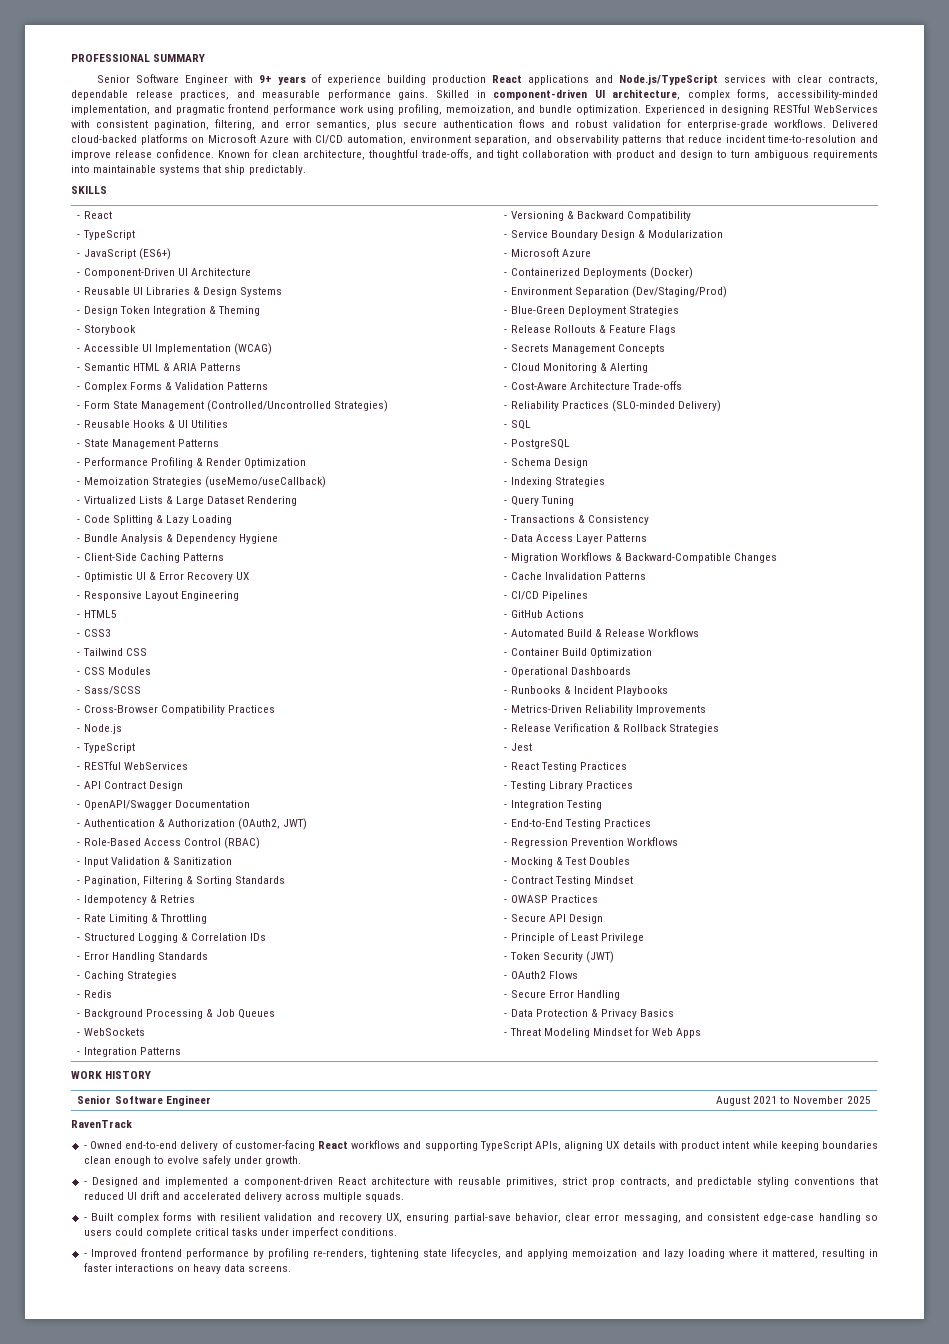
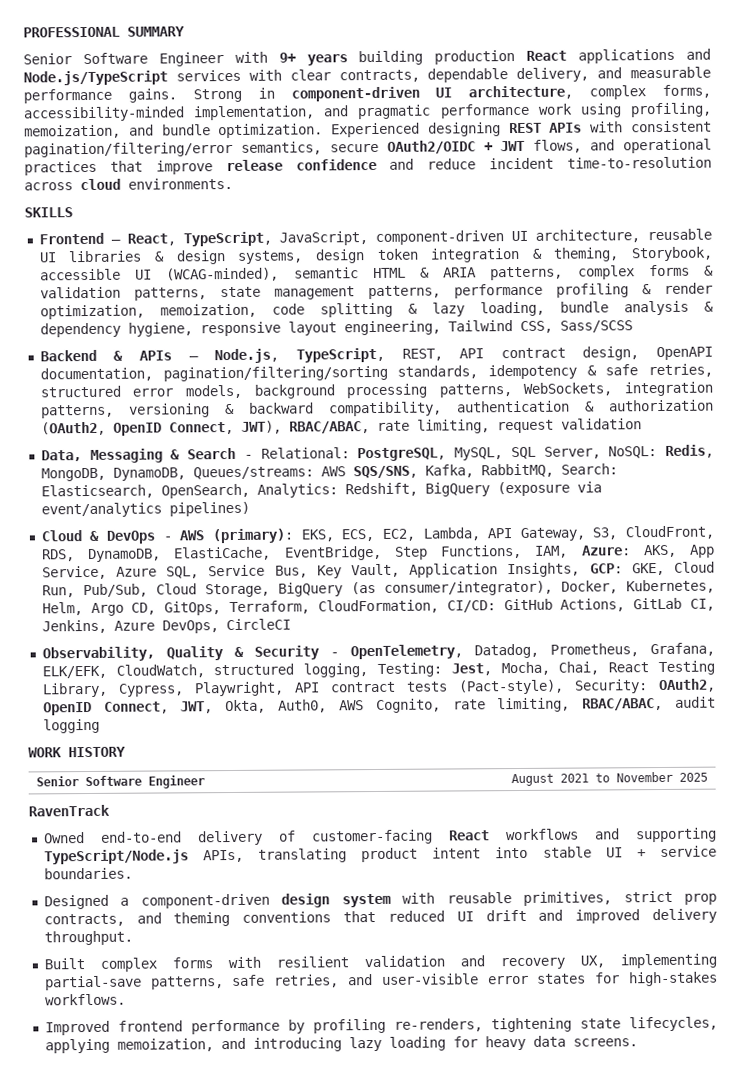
- Senior Software Engineer with 9+ years of experience building production React applications and Node.js/TypeScript services with clear contracts, dependable release practices, and measurable performance gains.
+ Senior Software Engineer with 9+ years building production React applications and Node.js/TypeScript services with clear contracts, dependable delivery, and measurable performance gains.
- Skilled in component-driven UI architecture, complex forms, accessibility-minded implementation, and pragmatic frontend performance work using profiling, memoization, and bundle optimization.
+ Strong in component-driven UI architecture, complex forms, accessibility-minded implementation, and pragmatic performance work using profiling, memoization, and bundle optimization.
- Experienced in designing RESTful WebServices with consistent pagination, filtering, and error semantics, plus secure authentication flows and robust validation for enterprise-grade workflows. Delivered cloud-backed platforms on Microsoft Azure with CI/CD automation, environment separation, and observability patterns that reduce incident time-to-resolution and improve release confidence. Known for clean architecture, thoughtful trade-offs, and tight collaboration with product and design to turn ambiguous requirements into maintainable systems that ship predictably.
+ Experienced designing REST APIs with consistent pagination/filtering/error semantics, secure OAuth2/OIDC + JWT flows, and operational practices that improve release confidence and reduce incident time-to-resolution across cloud environments.
  SKILLS
- - React
- - TypeScript
- - JavaScript (ES6+)
- - Component-Driven UI Architecture
- - Reusable UI Libraries & Design Systems
- - Design Token Integration & Theming
- - Storybook
- - Accessible UI Implementation (WCAG)
- - Semantic HTML & ARIA Patterns
- - Complex Forms & Validation Patterns
- - Form State Management (Controlled/Uncontrolled Strategies)
- - Reusable Hooks & UI Utilities
- - State Management Patterns
- - Performance Profiling & Render Optimization
- - Memoization Strategies (useMemo/useCallback)
- - Virtualized Lists & Large Dataset Rendering
- - Code Splitting & Lazy Loading
- - Bundle Analysis & Dependency Hygiene
- - Client-Side Caching Patterns
- - Optimistic UI & Error Recovery UX
- - Responsive Layout Engineering
- - HTML5
- - CSS3
- - Tailwind CSS
- - CSS Modules
- - Sass/SCSS
- - Cross-Browser Compatibility Practices
- - Node.js
- - TypeScript
- - RESTful WebServices
- - API Contract Design
- - OpenAPI/Swagger Documentation
- - Authentication & Authorization (OAuth2, JWT)
- - Role-Based Access Control (RBAC)
- - Input Validation & Sanitization
- - Pagination, Filtering & Sorting Standards
- - Idempotency & Retries
- - Rate Limiting & Throttling
- - Structured Logging & Correlation IDs
- - Error Handling Standards
- - Caching Strategies
- - Redis
- - Background Processing & Job Queues
- - WebSockets
- - Integration Patterns | - Versioning & Backward Compatibility
- - Service Boundary Design & Modularization
- - Microsoft Azure
- - Containerized Deployments (Docker)
- - Environment Separation (Dev/Staging/Prod)
- - Blue-Green Deployment Strategies
- - Release Rollouts & Feature Flags
- - Secrets Management Concepts
- - Cloud Monitoring & Alerting
- - Cost-Aware Architecture Trade-offs
- - Reliability Practices (SLO-minded Delivery)
- - SQL
- - PostgreSQL
- - Schema Design
- - Indexing Strategies
- - Query Tuning
- - Transactions & Consistency
- - Data Access Layer Patterns
- - Migration Workflows & Backward-Compatible Changes
- - Cache Invalidation Patterns
- - CI/CD Pipelines
- - GitHub Actions
- - Automated Build & Release Workflows
- - Container Build Optimization
- - Operational Dashboards
- - Runbooks & Incident Playbooks
- - Metrics-Driven Reliability Improvements
- - Release Verification & Rollback Strategies
- - Jest
- - React Testing Practices
- - Testing Library Practices
- - Integration Testing
- - End-to-End Testing Practices
- - Regression Prevention Workflows
- - Mocking & Test Doubles
- - Contract Testing Mindset
- - OWASP Practices
- - Secure API Design
- - Principle of Least Privilege
- - Token Security (JWT)
- - OAuth2 Flows
- - Secure Error Handling
- - Data Protection & Privacy Basics
- - Threat Modeling Mindset for Web Apps
+ Frontend — React, TypeScript, JavaScript, component-driven UI architecture, reusable UI libraries & design systems, design token integration & theming, Storybook, accessible UI (WCAG-minded), semantic HTML & ARIA patterns, complex forms & validation patterns, state management patterns, performance profiling & render optimization, memoization, code splitting & lazy loading, bundle analysis & dependency hygiene, responsive layout engineering, Tailwind CSS, Sass/SCSS
+ Backend & APIs — Node.js, TypeScript, REST, API contract design, OpenAPI documentation, pagination/filtering/sorting standards, idempotency & safe retries, structured error models, background processing patterns, WebSockets, integration patterns, versioning & backward compatibility, authentication & authorization (OAuth2, OpenID Connect, JWT), RBAC/ABAC, rate limiting, request validation
+ Data, Messaging & Search - Relational: PostgreSQL, MySQL, SQL Server, NoSQL: Redis, MongoDB, DynamoDB, Queues/streams: AWS SQS/SNS, Kafka, RabbitMQ, Search: Elasticsearch, OpenSearch, Analytics: Redshift, BigQuery (exposure via event/analytics pipelines)
+ Cloud & DevOps - AWS (primary): EKS, ECS, EC2, Lambda, API Gateway, S3, CloudFront, RDS, DynamoDB, ElastiCache, EventBridge, Step Functions, IAM, Azure: AKS, App Service, Azure SQL, Service Bus, Key Vault, Application Insights, GCP: GKE, Cloud Run, Pub/Sub, Cloud Storage, BigQuery (as consumer/integrator), Docker, Kubernetes, Helm, Argo CD, GitOps, Terraform, CloudFormation, CI/CD: GitHub Actions, GitLab CI, Jenkins, Azure DevOps, CircleCI
+ Observability, Quality & Security - OpenTelemetry, Datadog, Prometheus, Grafana, ELK/EFK, CloudWatch, structured logging, Testing: Jest, Mocha, Chai, React Testing Library, Cypress, Playwright, API contract tests (Pact-style), Security: OAuth2, OpenID Connect, JWT, Okta, Auth0, AWS Cognito, rate limiting, RBAC/ABAC, audit logging
- - Owned end-to-end delivery of customer-facing React workflows and supporting TypeScript APIs, aligning UX details with product intent while keeping boundaries clean enough to evolve safely under growth.
- - Designed and implemented a component-driven React architecture with reusable primitives, strict prop contracts, and predictable styling conventions that reduced UI drift and accelerated delivery across multiple squads.
- - Built complex forms with resilient validation and recovery UX, ensuring partial-save behavior, clear error messaging, and consistent edge-case handling so users could complete critical tasks under imperfect conditions.
- - Improved frontend performance by profiling re-renders, tightening state lifecycles, and applying memoization and lazy loading where it mattered, resulting in faster interactions on heavy data screens.
+ Owned end-to-end delivery of customer-facing React workflows and supporting TypeScript/Node.js APIs, translating product intent into stable UI + service boundaries.
+ Designed a component-driven design system with reusable primitives, strict prop contracts, and theming conventions that reduced UI drift and improved delivery throughput.
+ Built complex forms with resilient validation and recovery UX, implementing partial-save patterns, safe retries, and user-visible error states for high-stakes workflows.
+ Improved frontend performance by profiling re-renders, tightening state lifecycles, applying memoization, and introducing lazy loading for heavy data screens.

